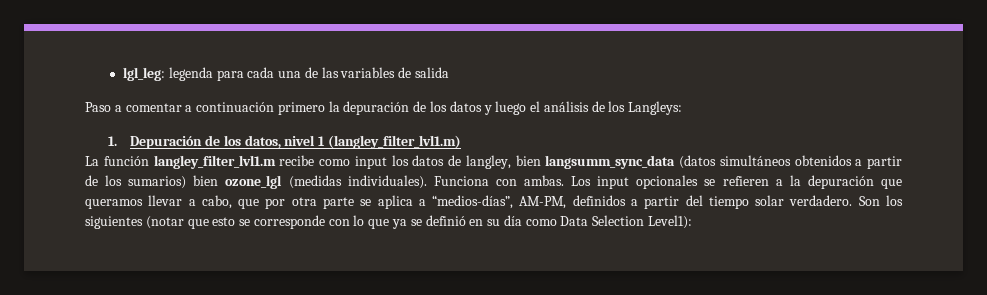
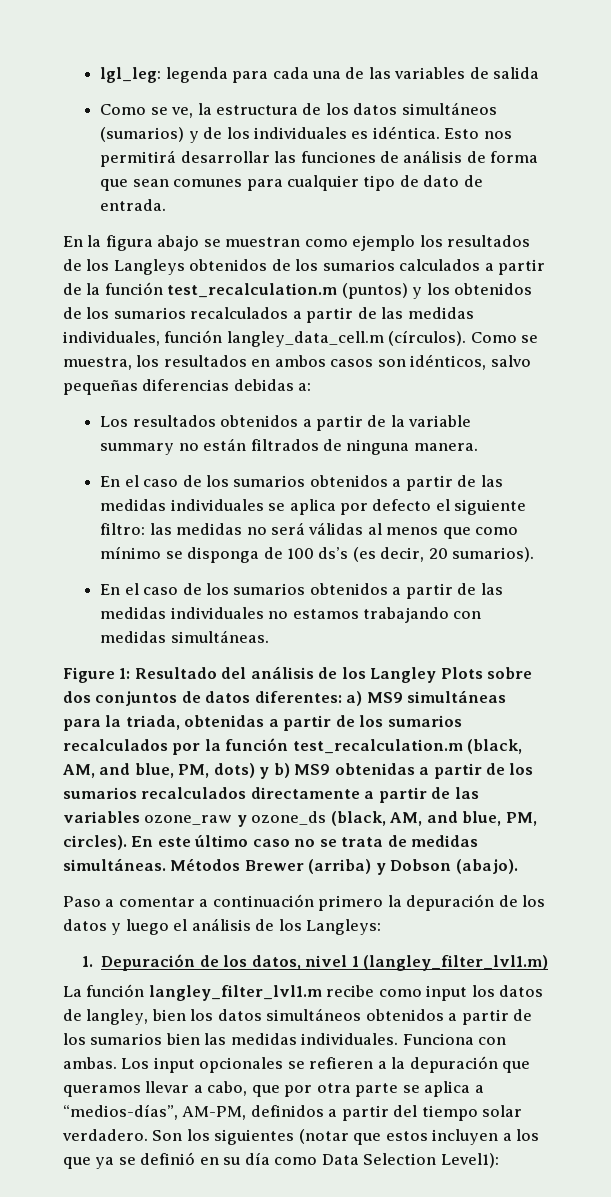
+ Como se ve, la estructura de los datos simultáneos (sumarios) y de los individuales es idéntica. Esto nos permitirá desarrollar las funciones de análisis de forma que sean comunes para cualquier tipo de dato de entrada.
+ En la figura abajo se muestran como ejemplo los resultados de los Langleys obtenidos de los sumarios calculados a partir de la función test_recalculation.m (puntos) y los obtenidos de los sumarios recalculados a partir de las medidas individuales, función langley_data_cell.m (círculos). Como se muestra, los resultados en ambos casos son idénticos, salvo pequeñas diferencias debidas a:
+ Los resultados obtenidos a partir de la variable summary no están filtrados de ninguna manera.
+ En el caso de los sumarios obtenidos a partir de las medidas individuales se aplica por defecto el siguiente filtro: las medidas no será válidas al menos que como mínimo se disponga de 100 ds’s (es decir, 20 sumarios).
+ En el caso de los sumarios obtenidos a partir de las medidas individuales no estamos trabajando con medidas simultáneas.
+ Figure 1: Resultado del análisis de los Langley Plots sobre dos conjuntos de datos diferentes: a) MS9 simultáneas para la triada, obtenidas a partir de los sumarios recalculados por la función test_recalculation.m (black, AM, and blue, PM, dots) y b) MS9 obtenidas a partir de los sumarios recalculados directamente a partir de las variables ozone_raw y ozone_ds (black, AM, and blue, PM, circles). En este último caso no se trata de medidas simultáneas. Métodos Brewer (arriba) y Dobson (abajo).
- La función langley_filter_lvl1.m recibe como input los datos de langley, bien langsumm_sync_data (datos simultáneos obtenidos a partir de los sumarios) bien ozone_lgl (medidas individuales).
+ La función langley_filter_lvl1.m recibe como input los datos de langley, bien los datos simultáneos obtenidos a partir de los sumarios bien las medidas individuales.
- Son los siguientes (notar que esto se corresponde con lo que ya se definió en su día como Data Selection Level1):
+ Son los siguientes (notar que estos incluyen a los que ya se definió en su día como Data Selection Level1):

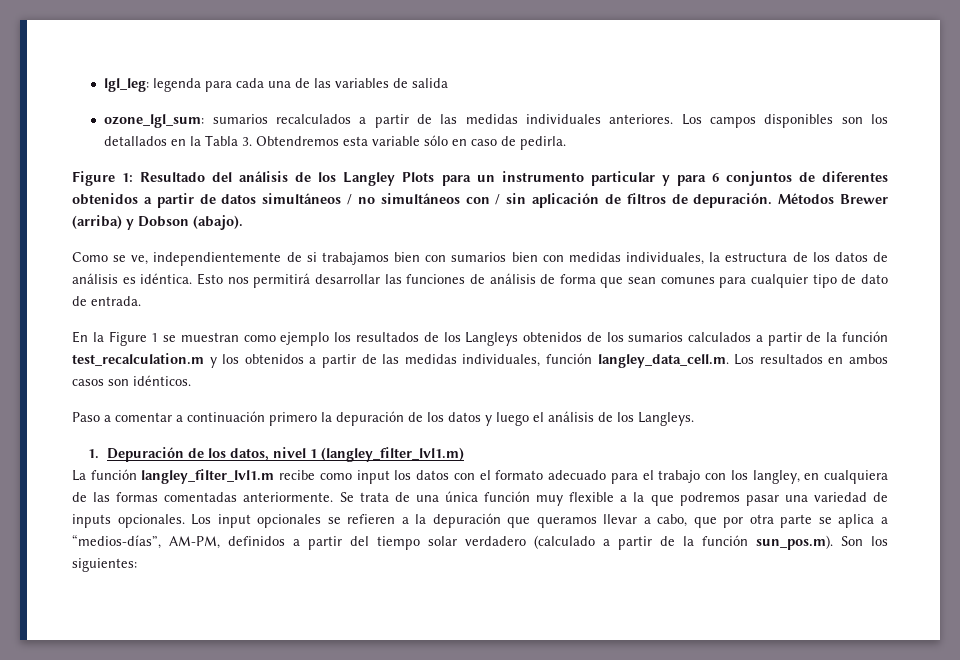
- Como se ve, la estructura de los datos simultáneos (sumarios) y de los individuales es idéntica.
+ ozone_lgl_sum: sumarios recalculados a partir de las medidas individuales anteriores. Los campos disponibles son los detallados en la Tabla 3. Obtendremos esta variable sólo en caso de pedirla.
+ Figure 1: Resultado del análisis de los Langley Plots para un instrumento particular y para 6 conjuntos de diferentes obtenidos a partir de datos simultáneos / no simultáneos con / sin aplicación de filtros de depuración. Métodos Brewer (arriba) y Dobson (abajo).
+ Como se ve, independientemente de si trabajamos bien con sumarios bien con medidas individuales, la estructura de los datos de análisis es idéntica.
- En la figura abajo se muestran como ejemplo los resultados de los Langleys obtenidos de los sumarios calculados a partir de la función test_recalculation.m (puntos) y los obtenidos de los sumarios recalculados a partir de las medidas individuales, función langley_data_cell.m (círculos). Como se muestra, los resultados en ambos casos son idénticos, salvo pequeñas diferencias debidas a:
- Los resultados obtenidos a partir de la variable summary no están filtrados de ninguna manera.
- En el caso de los sumarios obtenidos a partir de las medidas individuales se aplica por defecto el siguiente filtro: las medidas no será válidas al menos que como mínimo se disponga de 100 ds’s (es decir, 20 sumarios).
- En el caso de los sumarios obtenidos a partir de las medidas individuales no estamos trabajando con medidas simultáneas.
- Figure 1: Resultado del análisis de los Langley Plots sobre dos conjuntos de datos diferentes: a) MS9 simultáneas para la triada, obtenidas a partir de los sumarios recalculados por la función test_recalculation.m (black, AM, and blue, PM, dots) y b) MS9 obtenidas a partir de los sumarios recalculados directamente a partir de las variables ozone_raw y ozone_ds (black, AM, and blue, PM, circles). En este último caso no se trata de medidas simultáneas. Métodos Brewer (arriba) y Dobson (abajo).
+ En la Figure 1 se muestran como ejemplo los resultados de los Langleys obtenidos de los sumarios calculados a partir de la función test_recalculation.m y los obtenidos a partir de las medidas individuales, función langley_data_cell.m. Los resultados en ambos casos son idénticos.
- Paso a comentar a continuación primero la depuración de los datos y luego el análisis de los Langleys:
+ Paso a comentar a continuación primero la depuración de los datos y luego el análisis de los Langleys.
- La función langley_filter_lvl1.m recibe como input los datos de langley, bien los datos simultáneos obtenidos a partir de los sumarios bien las medidas individuales. Funciona con ambas.
+ La función langley_filter_lvl1.m recibe como input los datos con el formato adecuado para el trabajo con los langley, en cualquiera de las formas comentadas anteriormente. Se trata de una única función muy flexible a la que podremos pasar una variedad de inputs opcionales.
- Los input opcionales se refieren a la depuración que queramos llevar a cabo, que por otra parte se aplica a “medios-días”, AM-PM, definidos a partir del tiempo solar verdadero. Son los siguientes (notar que estos incluyen a los que ya se definió en su día como Data Selection Level1):
+ Los input opcionales se refieren a la depuración que queramos llevar a cabo, que por otra parte se aplica a “medios-días”, AM-PM, definidos a partir del tiempo solar verdadero (calculado a partir de la función sun_pos.m). Son los siguientes:

